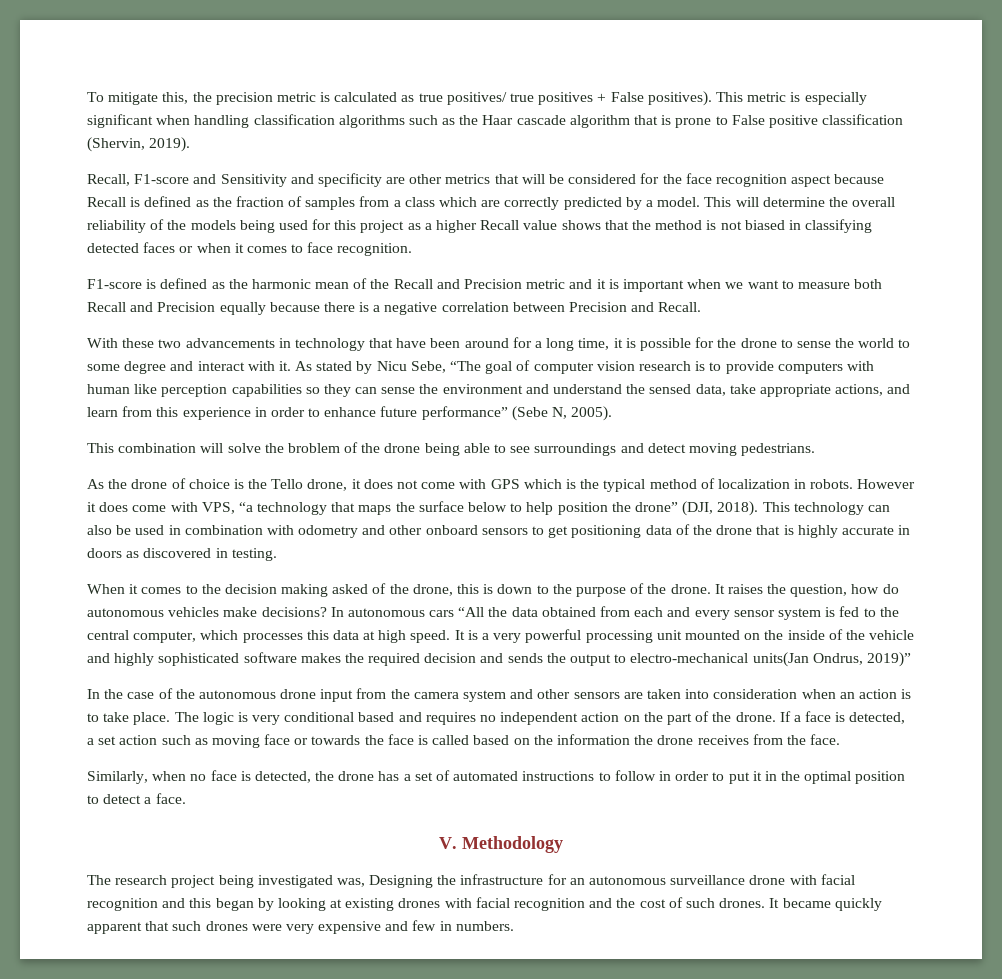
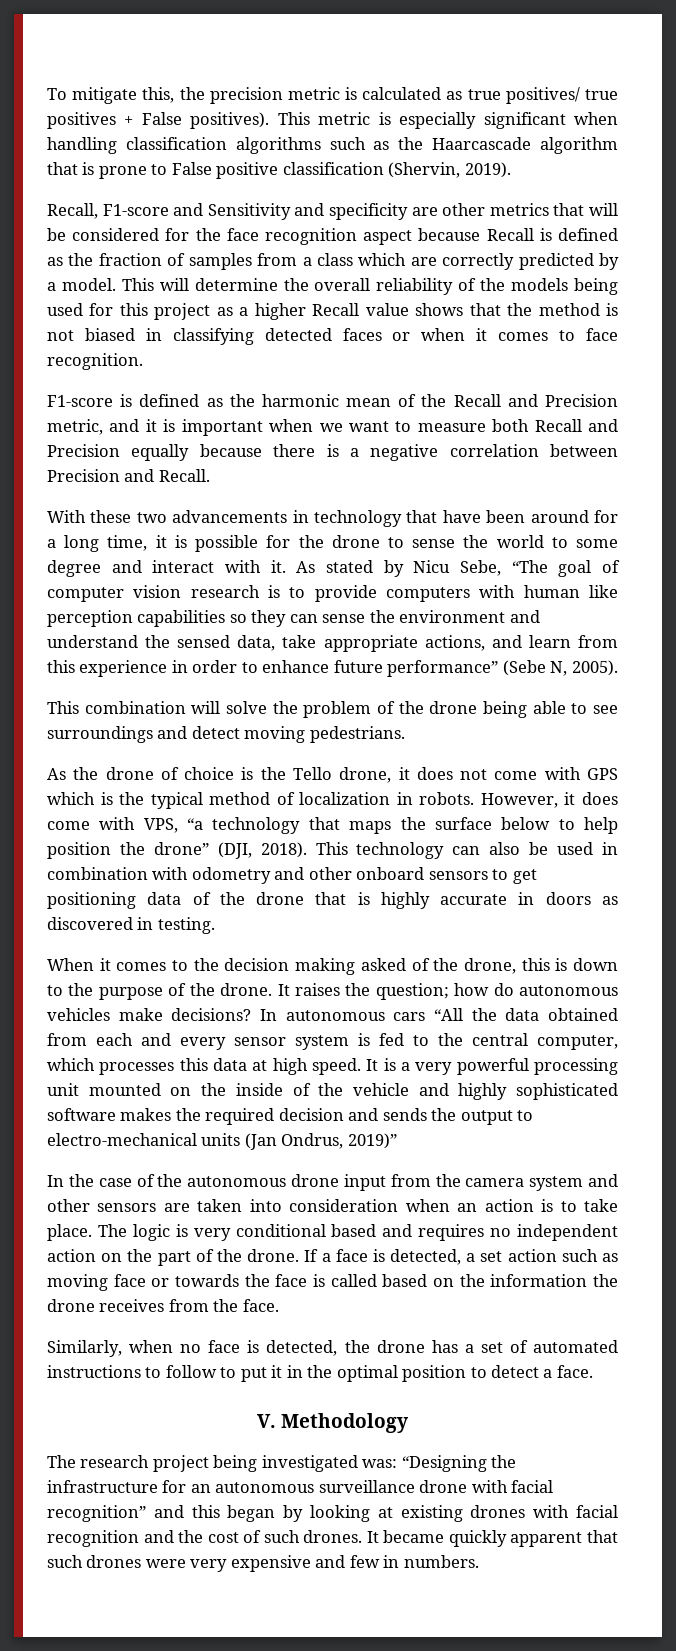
- This metric is especially significant when handling classification algorithms such as the Haar cascade algorithm that is prone to False positive classification (Shervin, 2019).
+ This metric is especially significant when handling classification algorithms such as the Haarcascade algorithm that is prone to False positive classification (Shervin, 2019).
- F1-score is defined as the harmonic mean of the Recall and Precision metric and it is important when we want to measure both Recall and Precision equally because there is a negative correlation between Precision and Recall.
+ F1-score is defined as the harmonic mean of the Recall and Precision metric, and it is important when we want to measure both Recall and Precision equally because there is a negative correlation between Precision and Recall.
- This combination will solve the broblem of the drone being able to see surroundings and detect moving pedestrians.
+ This combination will solve the problem of the drone being able to see surroundings and detect moving pedestrians.
- However it does come with VPS, “a technology that maps the surface below to help position the drone” (DJI, 2018).
+ However, it does come with VPS, “a technology that maps the surface below to help position the drone” (DJI, 2018).
- It raises the question, how do autonomous vehicles make decisions?
+ It raises the question; how do autonomous vehicles make decisions?
- It is a very powerful processing unit mounted on the inside of the vehicle and highly sophisticated software makes the required decision and sends the output to electro-mechanical units(Jan Ondrus, 2019)”
+ It is a very powerful processing unit mounted on the inside of the vehicle and highly sophisticated software makes the required decision and sends the output to electro-mechanical units (Jan Ondrus, 2019)”
- Similarly, when no face is detected, the drone has a set of automated instructions to follow in order to put it in the optimal position to detect a face.
+ Similarly, when no face is detected, the drone has a set of automated instructions to follow to put it in the optimal position to detect a face.
- The research project being investigated was, Designing the infrastructure for an autonomous surveillance drone with facial recognition and this began by looking at existing drones with facial recognition and the cost of such drones.
+ The research project being investigated was: “Designing the infrastructure for an autonomous surveillance drone with facial recognition” and this began by looking at existing drones with facial recognition and the cost of such drones.

